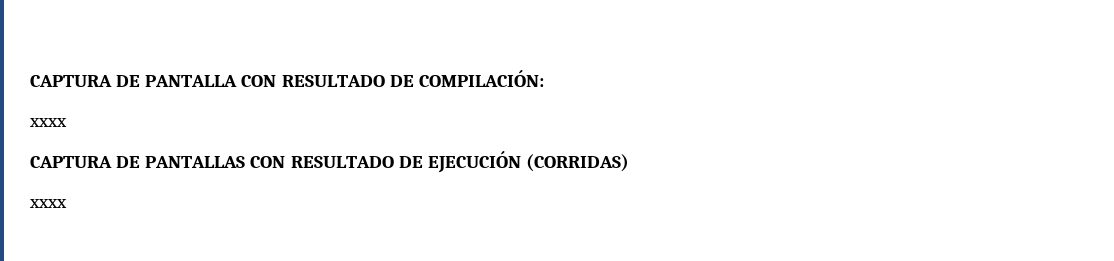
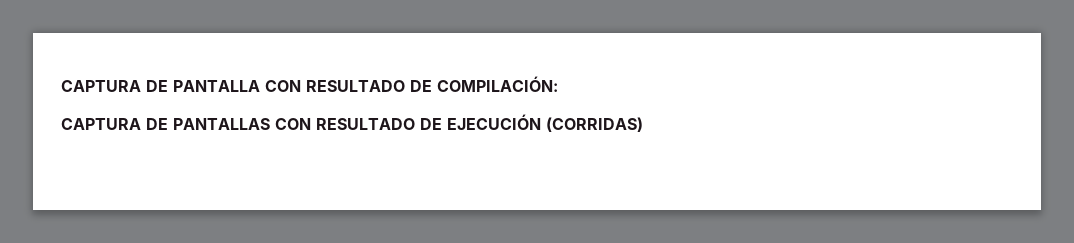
  CAPTURA DE PANTALLA CON RESULTADO DE COMPILACIÓN:
- xxxx
  CAPTURA DE PANTALLAS CON RESULTADO DE EJECUCIÓN (CORRIDAS)
- xxxx

